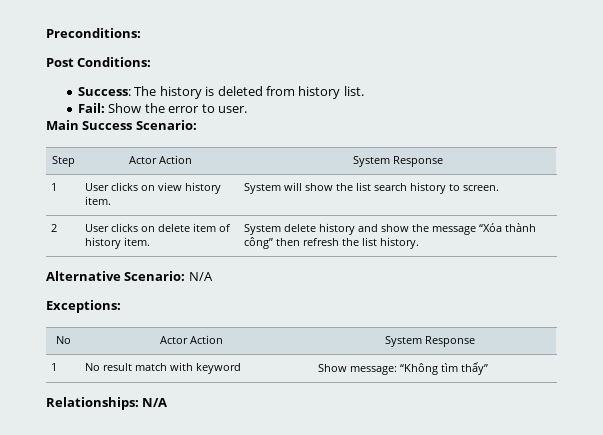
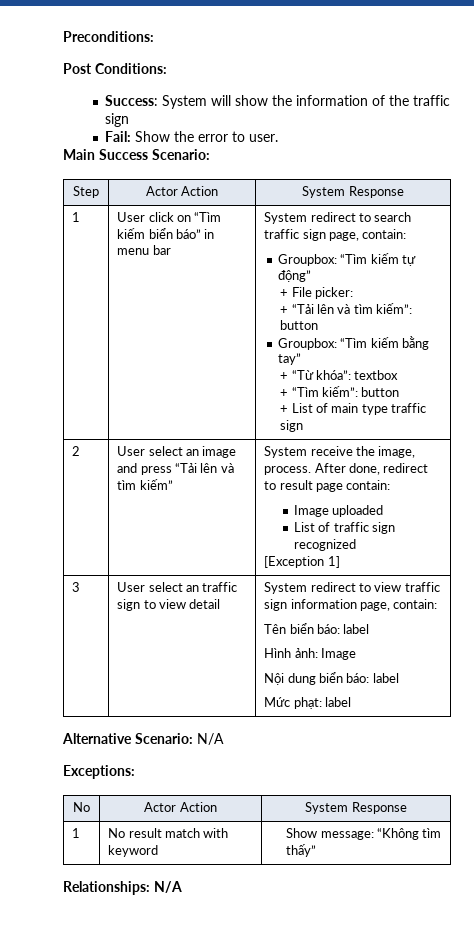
- Success: The history is deleted from history list.
+ Success: System will show the information of the traffic sign
- User clicks on view history item. | System will show the list search history to screen.
- 2 | User clicks on delete item of history item. | System delete history and show the message “Xóa thành công” then refresh the list history.
+ User click on “Tìm kiếm biển báo” in menu bar | System redirect to search traffic sign page, contain:
+ Groupbox: “Tìm kiếm tự động”
+ + File picker:
+ + “Tải lên và tìm kiếm”: button
+ Groupbox: “Tìm kiếm bằng tay”
+ + “Từ khóa”: textbox
+ + “Tìm kiếm”: button
+ + List of main type traffic sign
+ 2 | User select an image and press “Tải lên và tìm kiếm” | System receive the image, process. After done, redirect to result page contain:
+ Image uploaded
+ List of traffic sign recognized
+ [Exception 1]
+ 3 | User select an traffic sign to view detail | System redirect to view traffic sign information page, contain:
+ Tên biển báo: label
+ Hình ảnh: Image
+ Nội dung biển báo: label
+ Mức phạt: label

